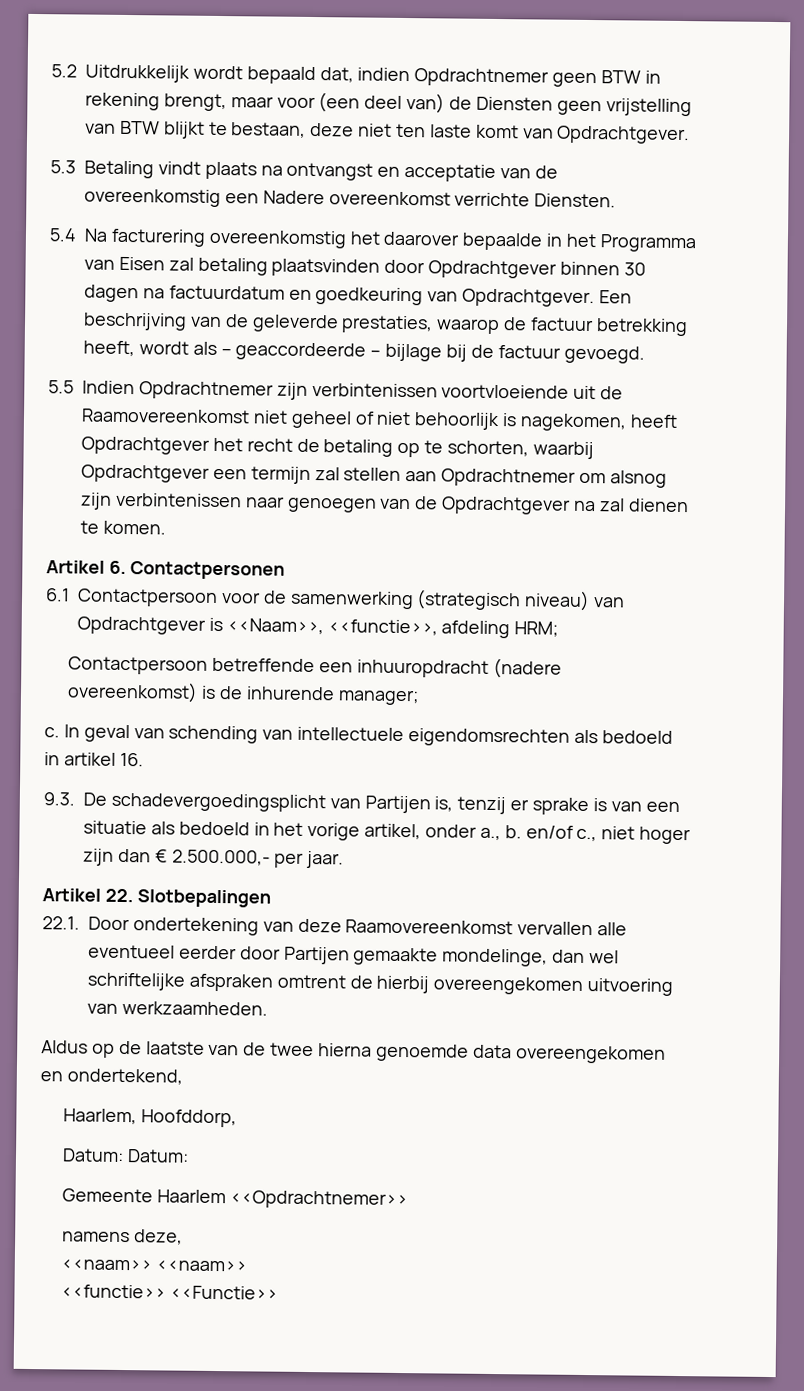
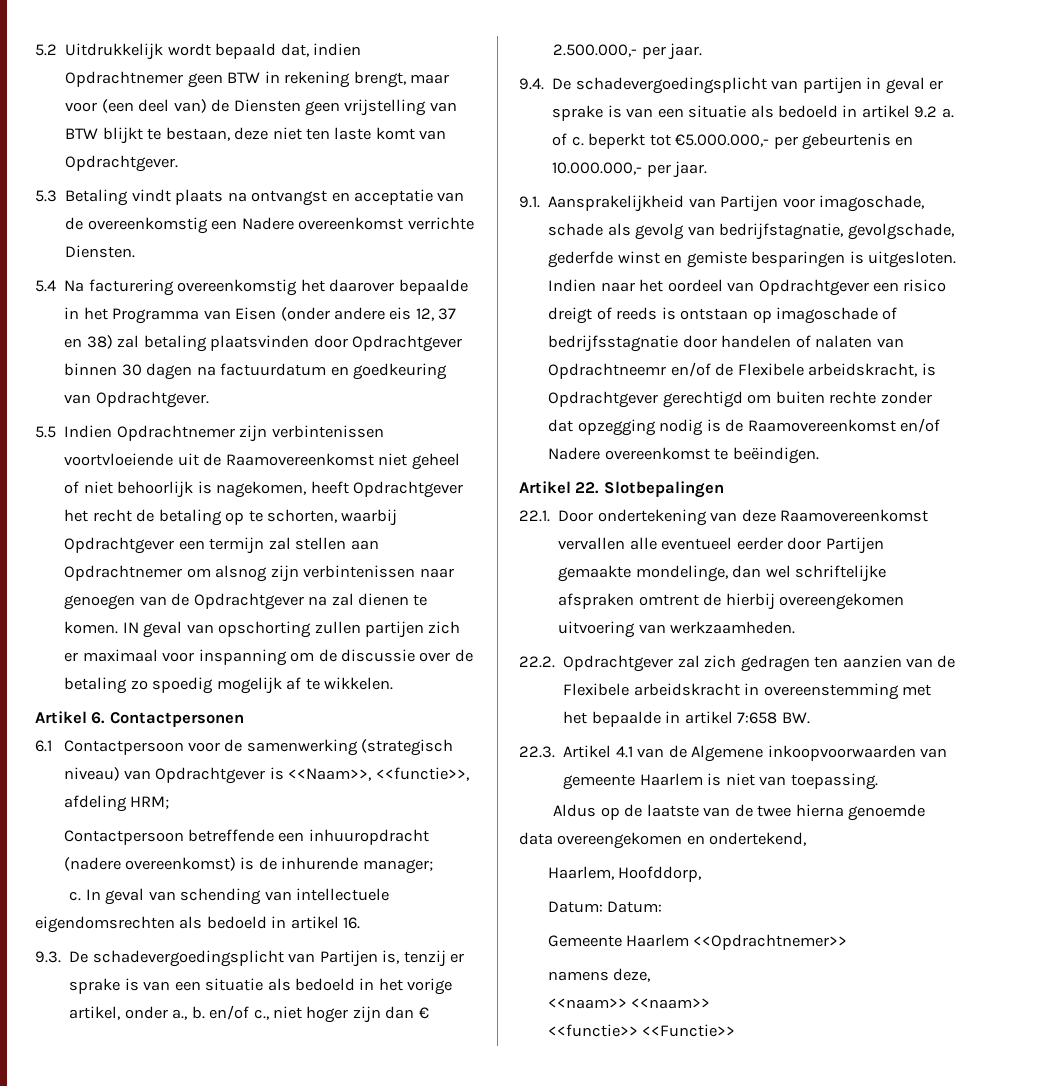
- 5.4 Na facturering overeenkomstig het daarover bepaalde in het Programma van Eisen zal betaling plaatsvinden door Opdrachtgever binnen 30 dagen na factuurdatum en goedkeuring van Opdrachtgever. Een beschrijving van de geleverde prestaties, waarop de factuur betrekking heeft, wordt als – geaccordeerde – bijlage bij de factuur gevoegd.
+ 5.4 Na facturering overeenkomstig het daarover bepaalde in het Programma van Eisen (onder andere eis 12, 37 en 38) zal betaling plaatsvinden door Opdrachtgever binnen 30 dagen na factuurdatum en goedkeuring van Opdrachtgever.
+ IN geval van opschorting zullen partijen zich er maximaal voor inspanning om de discussie over de betaling zo spoedig mogelijk af te wikkelen.
+ 9.4. De schadevergoedingsplicht van partijen in geval er sprake is van een situatie als bedoeld in artikel 9.2 a. of c. beperkt tot €5.000.000,- per gebeurtenis en 10.000.000,- per jaar.
+ 9.1. Aansprakelijkheid van Partijen voor imagoschade, schade als gevolg van bedrijfstagnatie, gevolgschade, gederfde winst en gemiste besparingen is uitgesloten. Indien naar het oordeel van Opdrachtgever een risico dreigt of reeds is ontstaan op imagoschade of bedrijfsstagnatie door handelen of nalaten van Opdrachtneemr en/of de Flexibele arbeidskracht, is Opdrachtgever gerechtigd om buiten rechte zonder dat opzegging nodig is de Raamovereenkomst en/of Nadere overeenkomst te beëindigen.
+ 22.2. Opdrachtgever zal zich gedragen ten aanzien van de Flexibele arbeidskracht in overeenstemming met het bepaalde in artikel 7:658 BW.
+ 22.3. Artikel 4.1 van de Algemene inkoopvoorwaarden van gemeente Haarlem is niet van toepassing.

